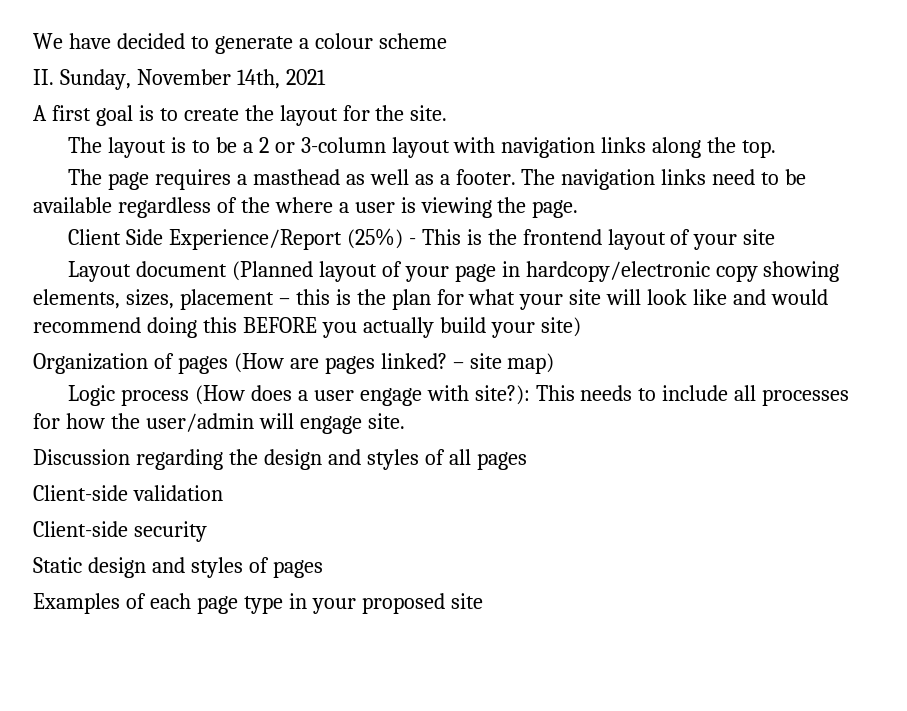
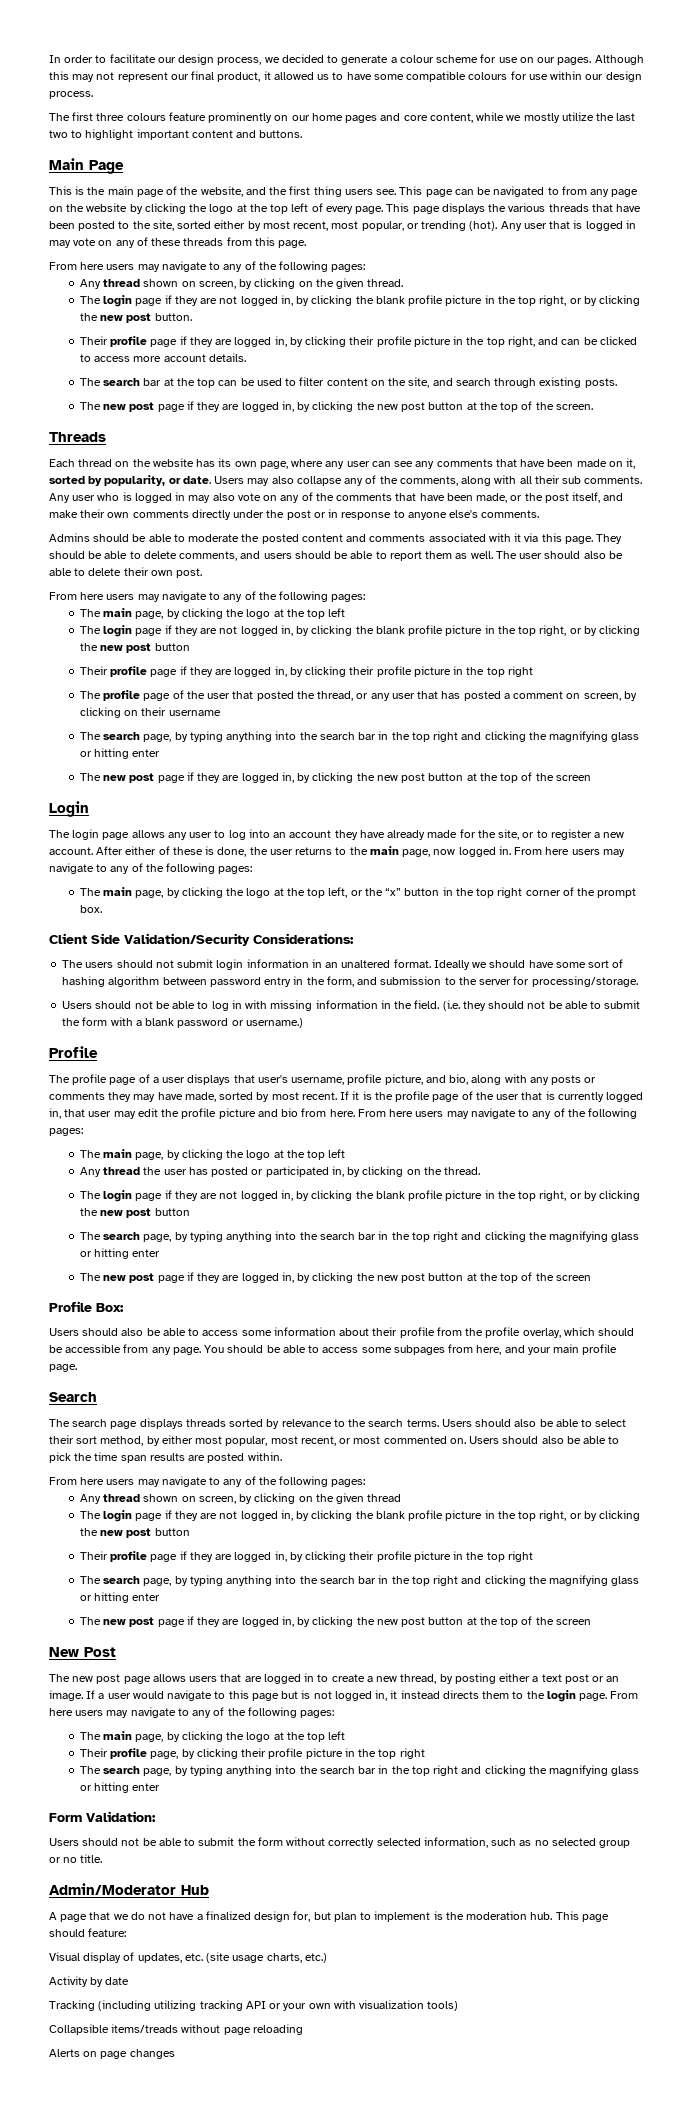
- We have decided to generate a colour scheme
- II. Sunday, November 14th, 2021
- A first goal is to create the layout for the site.
- The layout is to be a 2 or 3-column layout with navigation links along the top.
- The page requires a masthead as well as a footer. The navigation links need to be available regardless of the where a user is viewing the page.
- Client Side Experience/Report (25%) - This is the frontend layout of your site
- Layout document (Planned layout of your page in hardcopy/electronic copy showing elements, sizes, placement – this is the plan for what your site will look like and would recommend doing this BEFORE you actually build your site)
- Organization of pages (How are pages linked? – site map)
- Logic process (How does a user engage with site?): This needs to include all processes for how the user/admin will engage site.
- Discussion regarding the design and styles of all pages
- Client-side validation
- Client-side security
- Static design and styles of pages
- Examples of each page type in your proposed site
+ In order to facilitate our design process, we decided to generate a colour scheme for use on our pages. Although this may not represent our final product, it allowed us to have some compatible colours for use within our design process.
+ The first three colours feature prominently on our home pages and core content, while we mostly utilize the last two to highlight important content and buttons.
+ Main Page
+ This is the main page of the website, and the first thing users see. This page can be navigated to from any page on the website by clicking the logo at the top left of every page. This page displays the various threads that have been posted to the site, sorted either by most recent, most popular, or trending (hot). Any user that is logged in may vote on any of these threads from this page.
+ From here users may navigate to any of the following pages:
+ Any thread shown on screen, by clicking on the given thread.
+ The login page if they are not logged in, by clicking the blank profile picture in the top right, or by clicking the new post button.
+ Their profile page if they are logged in, by clicking their profile picture in the top right, and can be clicked to access more account details.
+ The search bar at the top can be used to filter content on the site, and search through existing posts.
+ The new post page if they are logged in, by clicking the new post button at the top of the screen.
+ Threads
+ Each thread on the website has its own page, where any user can see any comments that have been made on it, sorted by popularity, or date. Users may also collapse any of the comments, along with all their sub comments. Any user who is logged in may also vote on any of the comments that have been made, or the post itself, and make their own comments directly under the post or in response to anyone else's comments.
+ Admins should be able to moderate the posted content and comments associated with it via this page. They should be able to delete comments, and users should be able to report them as well. The user should also be able to delete their own post.
+ From here users may navigate to any of the following pages:
+ The main page, by clicking the logo at the top left
+ The login page if they are not logged in, by clicking the blank profile picture in the top right, or by clicking the new post button
+ Their profile page if they are logged in, by clicking their profile picture in the top right
+ The profile page of the user that posted the thread, or any user that has posted a comment on screen, by clicking on their username
+ The search page, by typing anything into the search bar in the top right and clicking the magnifying glass or hitting enter
+ The new post page if they are logged in, by clicking the new post button at the top of the screen
+ Login
+ The login page allows any user to log into an account they have already made for the site, or to register a new account. After either of these is done, the user returns to the main page, now logged in. From here users may navigate to any of the following pages:
+ The main page, by clicking the logo at the top left, or the “x” button in the top right corner of the prompt box.
+ Client Side Validation/Security Considerations:
+ The users should not submit login information in an unaltered format. Ideally we should have some sort of hashing algorithm between password entry in the form, and submission to the server for processing/storage.
+ Users should not be able to log in with missing information in the field. (i.e. they should not be able to submit the form with a blank password or username.)
+ Profile
+ The profile page of a user displays that user's username, profile picture, and bio, along with any posts or comments they may have made, sorted by most recent. If it is the profile page of the user that is currently logged in, that user may edit the profile picture and bio from here. From here users may navigate to any of the following pages:
+ The main page, by clicking the logo at the top left
+ Any thread the user has posted or participated in, by clicking on the thread.
+ The login page if they are not logged in, by clicking the blank profile picture in the top right, or by clicking the new post button
+ The search page, by typing anything into the search bar in the top right and clicking the magnifying glass or hitting enter
+ The new post page if they are logged in, by clicking the new post button at the top of the screen
+ Profile Box:
+ Users should also be able to access some information about their profile from the profile overlay, which should be accessible from any page. You should be able to access some subpages from here, and your main profile page.
+ Search
+ The search page displays threads sorted by relevance to the search terms. Users should also be able to select their sort method, by either most popular, most recent, or most commented on. Users should also be able to pick the time span results are posted within.
+ From here users may navigate to any of the following pages:
+ Any thread shown on screen, by clicking on the given thread
+ The login page if they are not logged in, by clicking the blank profile picture in the top right, or by clicking the new post button
+ Their profile page if they are logged in, by clicking their profile picture in the top right
+ The search page, by typing anything into the search bar in the top right and clicking the magnifying glass or hitting enter
+ The new post page if they are logged in, by clicking the new post button at the top of the screen
+ New Post
+ The new post page allows users that are logged in to create a new thread, by posting either a text post or an image. If a user would navigate to this page but is not logged in, it instead directs them to the login page. From here users may navigate to any of the following pages:
+ The main page, by clicking the logo at the top left
+ Their profile page, by clicking their profile picture in the top right
+ The search page, by typing anything into the search bar in the top right and clicking the magnifying glass or hitting enter
+ Form Validation:
+ Users should not be able to submit the form without correctly selected information, such as no selected group or no title.
+ Admin/Moderator Hub
+ A page that we do not have a finalized design for, but plan to implement is the moderation hub. This page should feature:
+ Visual display of updates, etc. (site usage charts, etc.)
+ Activity by date
+ Tracking (including utilizing tracking API or your own with visualization tools)
+ Collapsible items/treads without page reloading
+ Alerts on page changes

